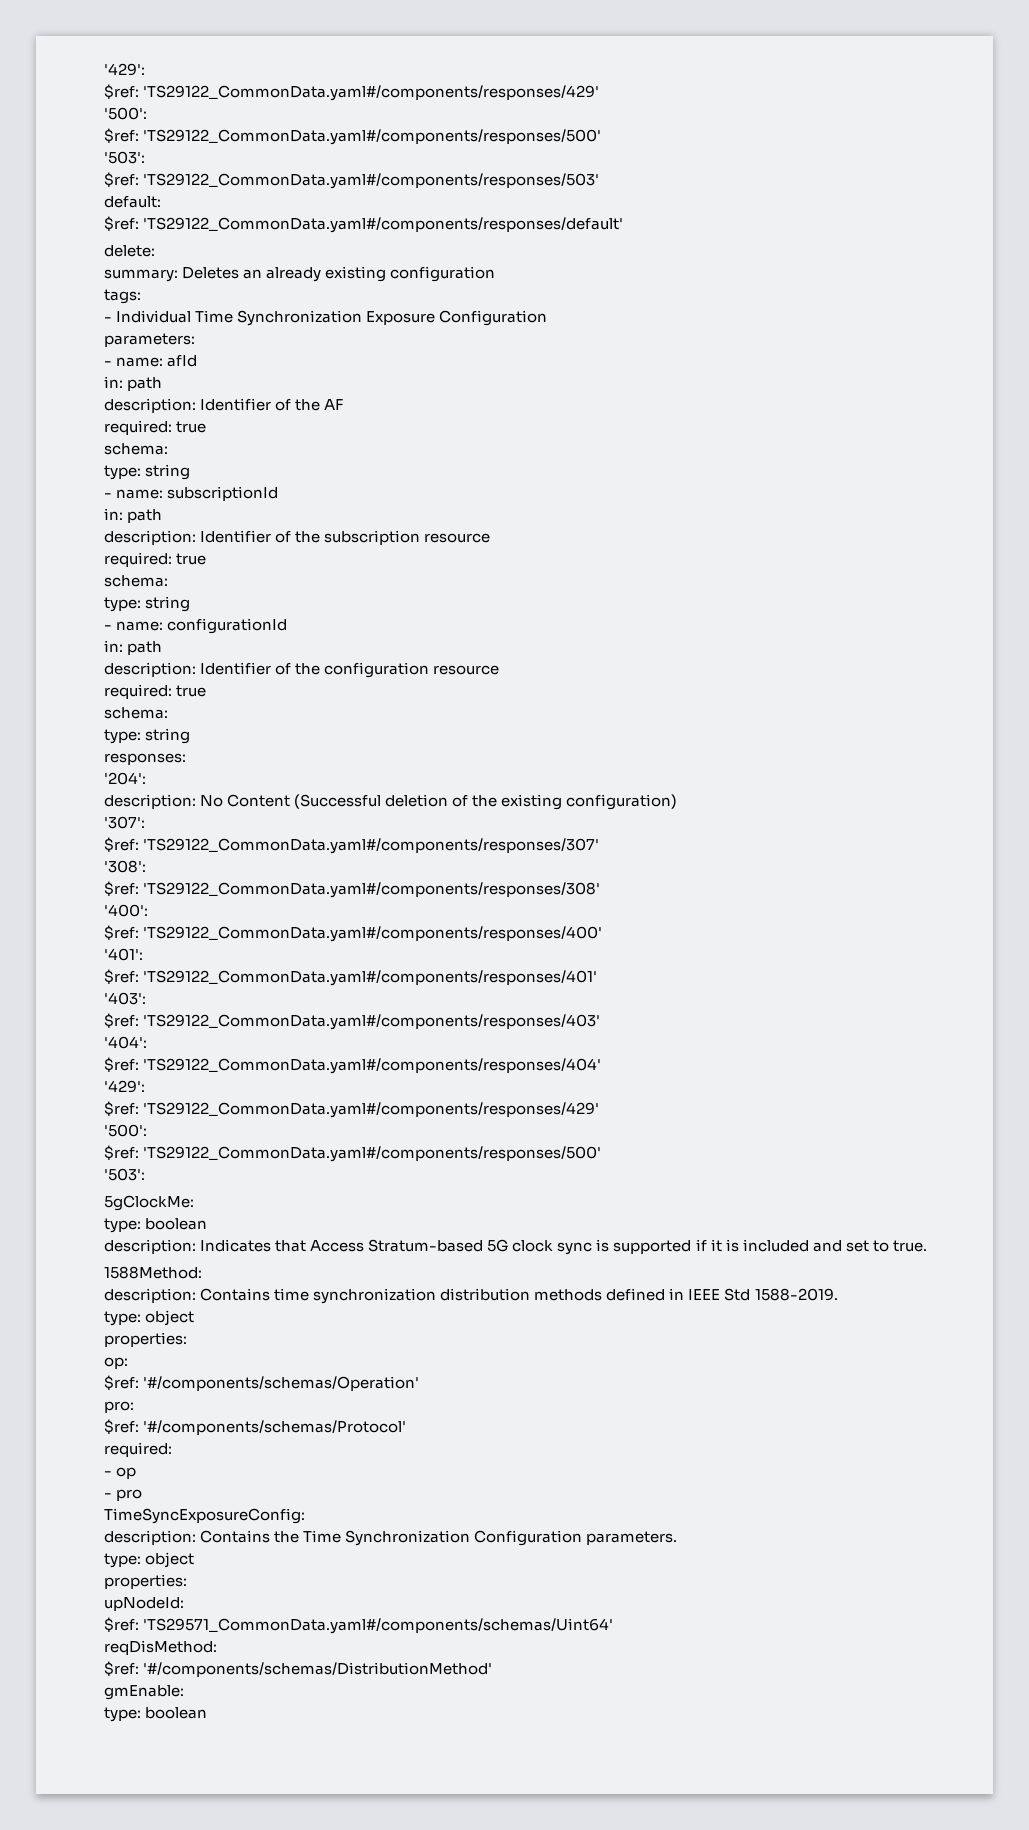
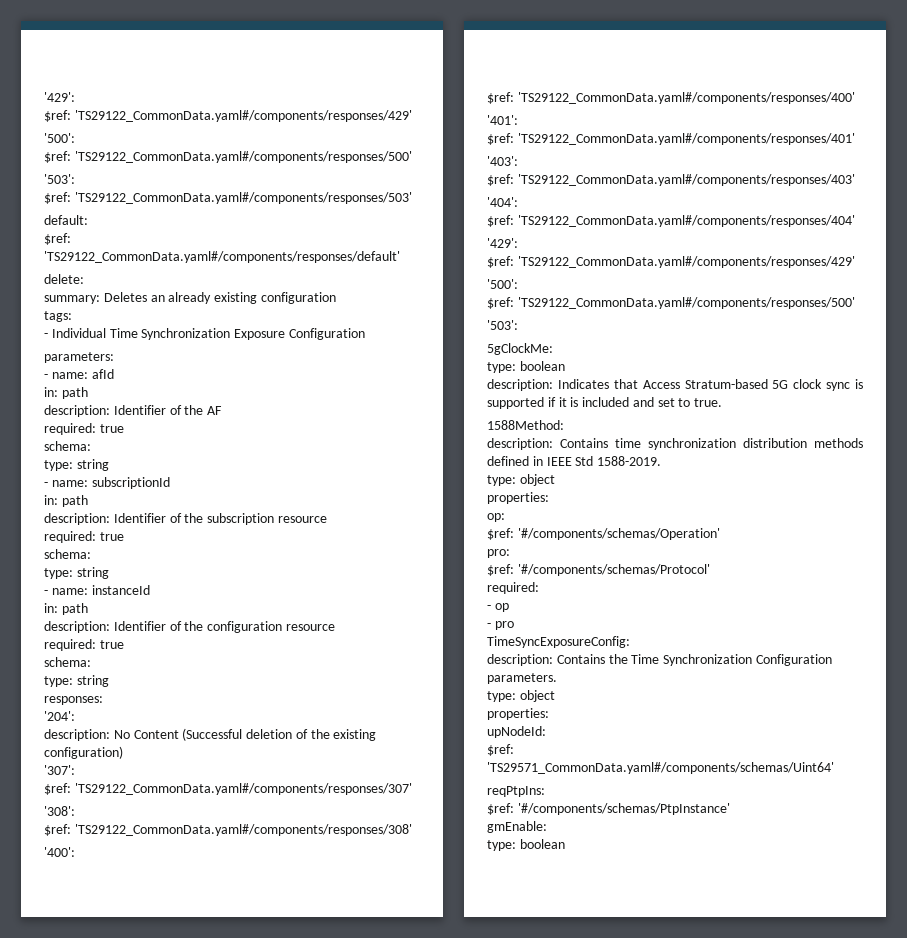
- - name: configurationId
+ - name: instanceId
- reqDisMethod:
- $ref: '#/components/schemas/DistributionMethod'
+ reqPtpIns:
+ $ref: '#/components/schemas/PtpInstance'

